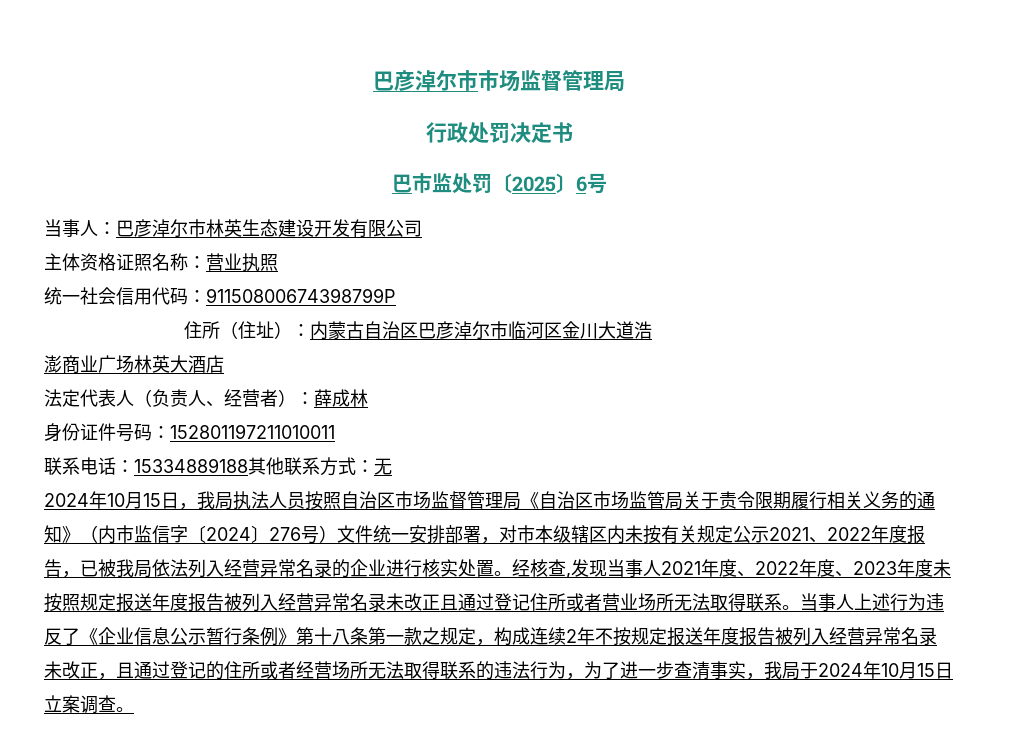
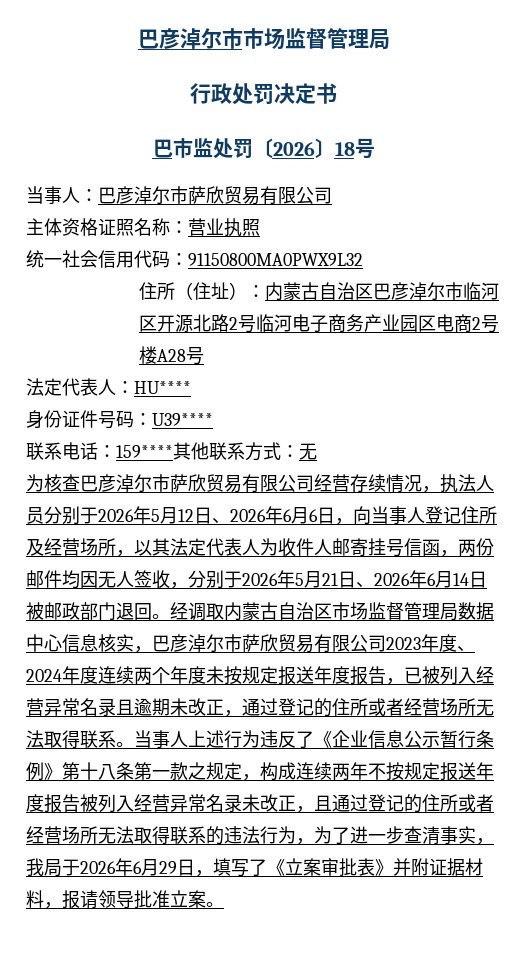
- 巴市监处罚〔2025〕6号
+ 巴市监处罚〔2026〕18号
- 当事人：巴彦淖尔市林英生态建设开发有限公司
+ 当事人：巴彦淖尔市萨欣贸易有限公司
- 统一社会信用代码：91150800674398799P
+ 统一社会信用代码：91150800MA0PWX9L32
- 住所（住址）：内蒙古自治区巴彦淖尔市临河区金川大道浩
- 澎商业广场林英大酒店
- 法定代表人（负责人、经营者）：薛成林
+ 住所（住址）：内蒙古自治区巴彦淖尔市临河区开源北路2号临河电子商务产业园区电商2号楼A28号
+ 法定代表人：HU****
- 身份证件号码：152801197211010011
+ 身份证件号码：U39****
- 联系电话：15334889188其他联系方式：无
+ 联系电话：159****其他联系方式：无
- 2024年10月15日，我局执法人员按照自治区市场监督管理局《自治区市场监管局关于责令限期履行相关义务的通知》（内市监信字〔2024〕276号）文件统一安排部署，对市本级辖区内未按有关规定公示2021、2022年度报告，已被我局依法列入经营异常名录的企业进行核实处置。经核查,发现当事人2021年度、2022年度、2023年度未按照规定报送年度报告被列入经营异常名录未改正且通过登记住所或者营业场所无法取得联系。
+ 为核查巴彦淖尔市萨欣贸易有限公司经营存续情况，执法人员分别于2026年5月12日、2026年6月6日，向当事人登记住所及经营场所，以其法定代表人为收件人邮寄挂号信函，两份邮件均因无人签收，分别于2026年5月21日、2026年6月14日被邮政部门退回。经调取内蒙古自治区市场监督管理局数据中心信息核实，巴彦淖尔市萨欣贸易有限公司2023年度、2024年度连续两个年度未按规定报送年度报告，已被列入经营异常名录且逾期未改正，通过登记的住所或者经营场所无法取得联系。
- 当事人上述行为违反了《企业信息公示暂行条例》第十八条第一款之规定，构成连续2年不按规定报送年度报告被列入经营异常名录未改正，且通过登记的住所或者经营场所无法取得联系的违法行为，为了进一步查清事实，我局于2024年10月15日立案调查。
+ 当事人上述行为违反了《企业信息公示暂行条例》第十八条第一款之规定，构成连续两年不按规定报送年度报告被列入经营异常名录未改正，且通过登记的住所或者经营场所无法取得联系的违法行为，为了进一步查清事实，我局于2026年6月29日，填写了《立案审批表》并附证据材料，报请领导批准立案。

